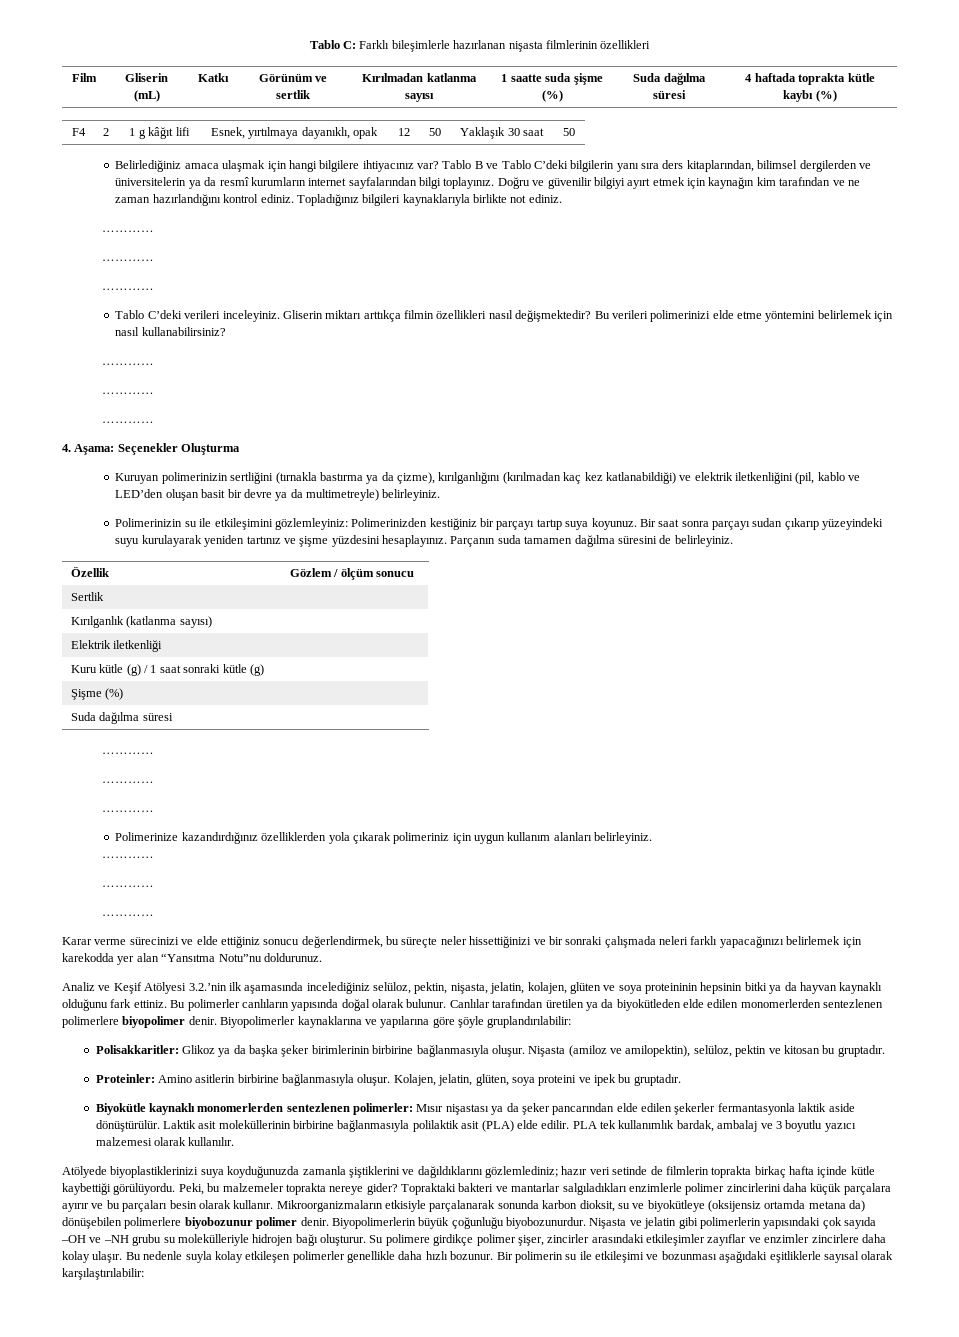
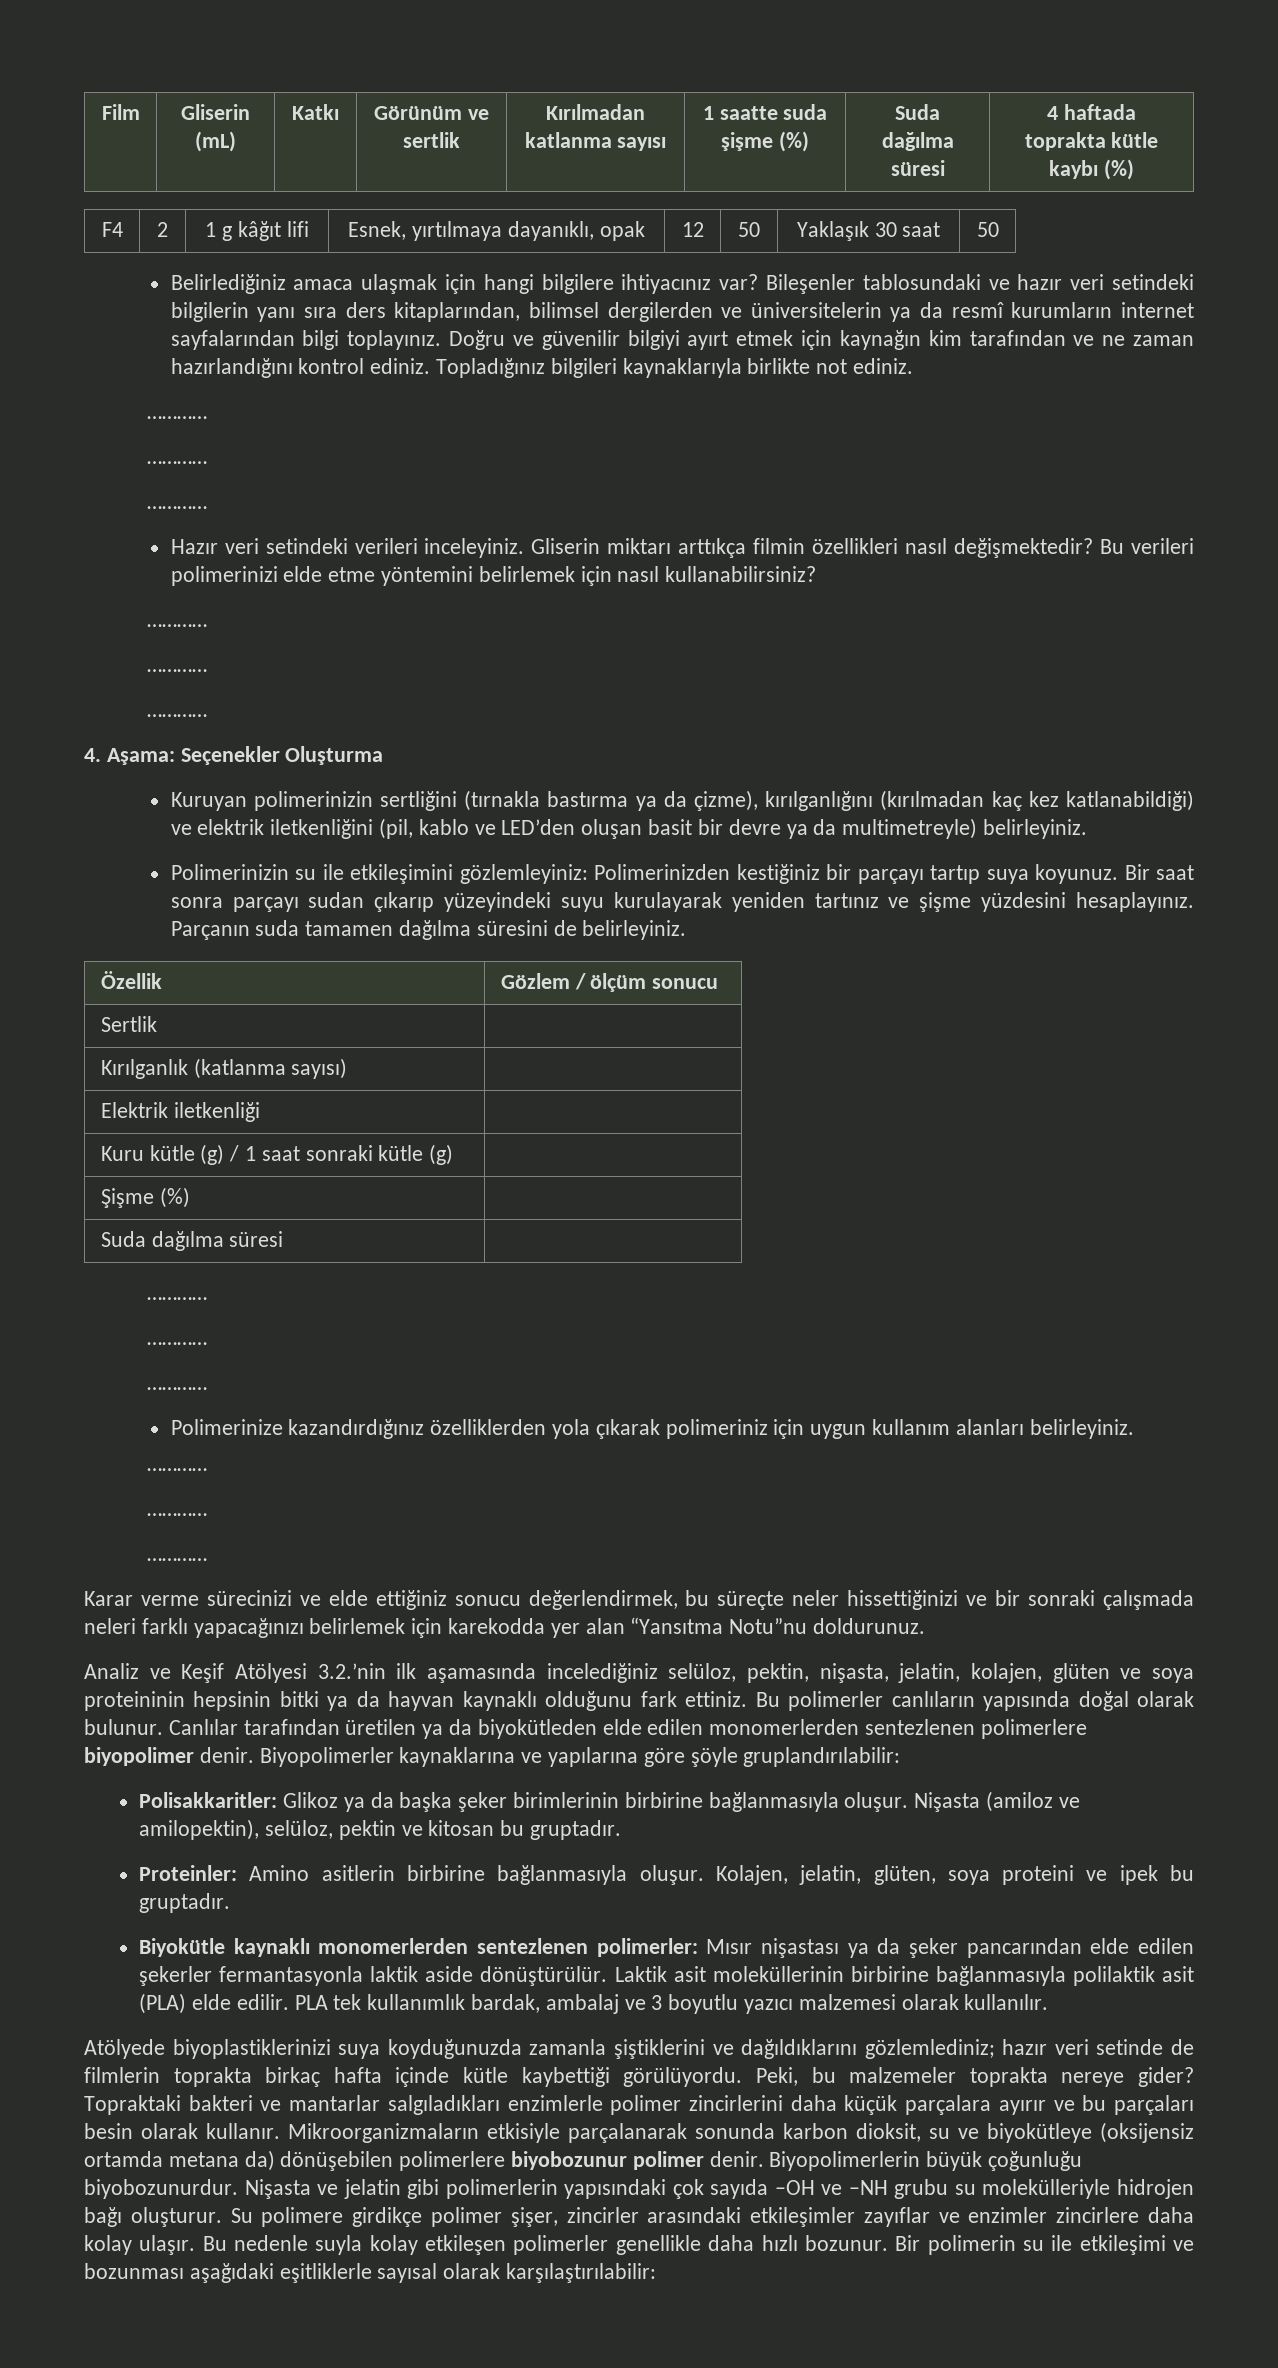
- Tablo C: Farklı bileşimlerle hazırlanan nişasta filmlerinin özellikleri
- Tablo B ve Tablo C’deki bilgilerin yanı sıra ders kitaplarından, bilimsel dergilerden ve üniversitelerin ya da resmî kurumların internet sayfalarından bilgi toplayınız.
+ Bileşenler tablosundaki ve hazır veri setindeki bilgilerin yanı sıra ders kitaplarından, bilimsel dergilerden ve üniversitelerin ya da resmî kurumların internet sayfalarından bilgi toplayınız.
- Tablo C’deki verileri inceleyiniz.
+ Hazır veri setindeki verileri inceleyiniz.

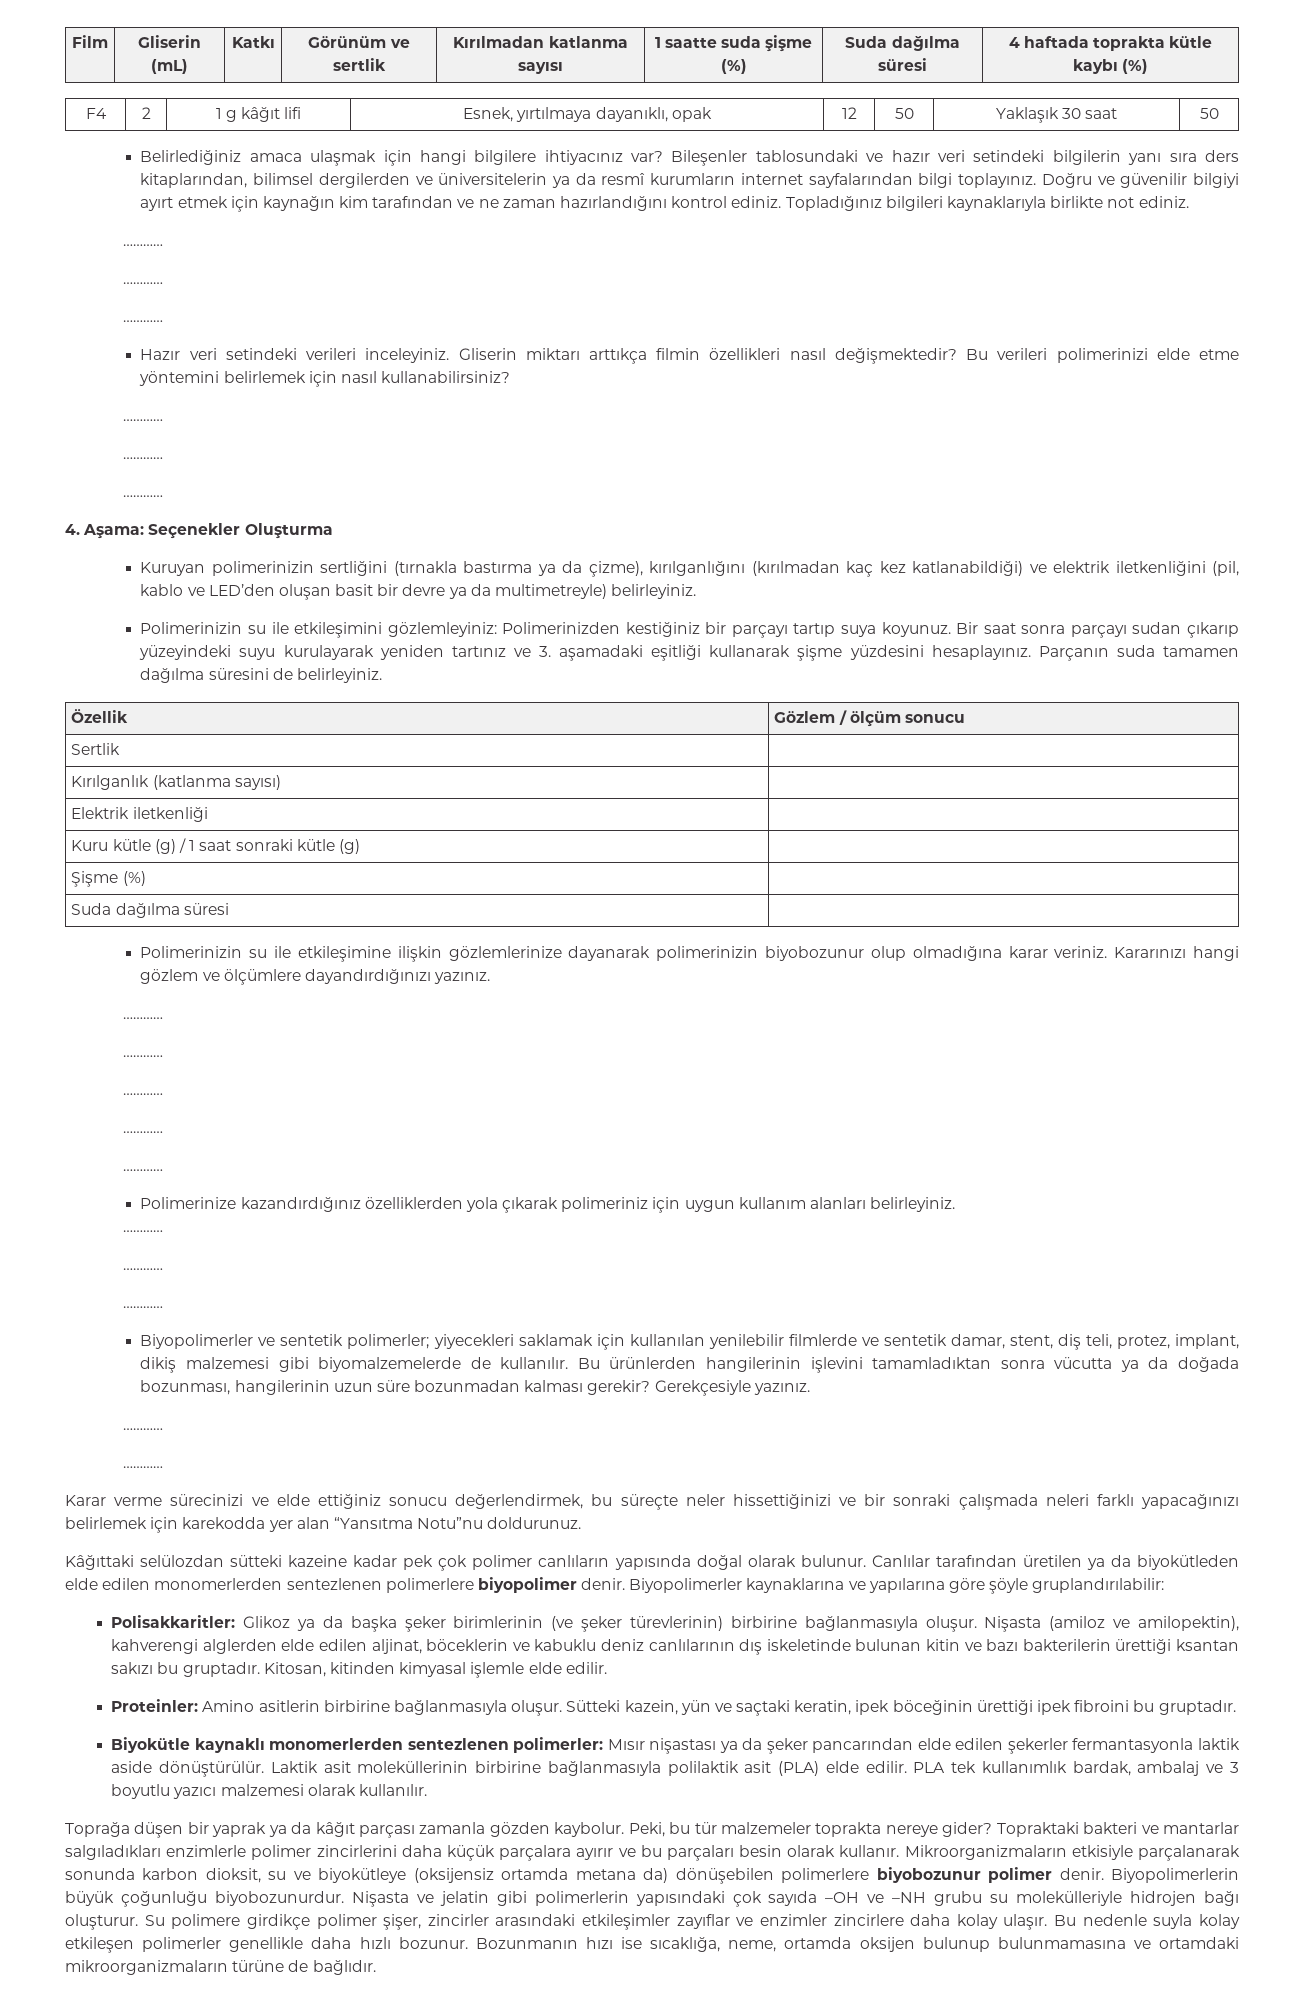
- Bir saat sonra parçayı sudan çıkarıp yüzeyindeki suyu kurulayarak yeniden tartınız ve şişme yüzdesini hesaplayınız.
+ Bir saat sonra parçayı sudan çıkarıp yüzeyindeki suyu kurulayarak yeniden tartınız ve 3. aşamadaki eşitliği kullanarak şişme yüzdesini hesaplayınız.
+ Polimerinizin su ile etkileşimine ilişkin gözlemlerinize dayanarak polimerinizin biyobozunur olup olmadığına karar veriniz. Kararınızı hangi gözlem ve ölçümlere dayandırdığınızı yazınız.
+ …………
+ …………
+ Biyopolimerler ve sentetik polimerler; yiyecekleri saklamak için kullanılan yenilebilir filmlerde ve sentetik damar, stent, diş teli, protez, implant, dikiş malzemesi gibi biyomalzemelerde de kullanılır. Bu ürünlerden hangilerinin işlevini tamamladıktan sonra vücutta ya da doğada bozunması, hangilerinin uzun süre bozunmadan kalması gerekir? Gerekçesiyle yazınız.
+ …………
+ …………
- Analiz ve Keşif Atölyesi 3.2.’nin ilk aşamasında incelediğiniz selüloz, pektin, nişasta, jelatin, kolajen, glüten ve soya proteininin hepsinin bitki ya da hayvan kaynaklı olduğunu fark ettiniz. Bu polimerler canlıların yapısında doğal olarak bulunur.
+ Kâğıttaki selülozdan sütteki kazeine kadar pek çok polimer canlıların yapısında doğal olarak bulunur.
- Polisakkaritler: Glikoz ya da başka şeker birimlerinin birbirine bağlanmasıyla oluşur.
+ Polisakkaritler: Glikoz ya da başka şeker birimlerinin (ve şeker türevlerinin) birbirine bağlanmasıyla oluşur.
- Nişasta (amiloz ve amilopektin), selüloz, pektin ve kitosan bu gruptadır.
+ Nişasta (amiloz ve amilopektin), kahverengi alglerden elde edilen aljinat, böceklerin ve kabuklu deniz canlılarının dış iskeletinde bulunan kitin ve bazı bakterilerin ürettiği ksantan sakızı bu gruptadır. Kitosan, kitinden kimyasal işlemle elde edilir.
- Kolajen, jelatin, glüten, soya proteini ve ipek bu gruptadır.
+ Sütteki kazein, yün ve saçtaki keratin, ipek böceğinin ürettiği ipek fibroini bu gruptadır.
- Atölyede biyoplastiklerinizi suya koyduğunuzda zamanla şiştiklerini ve dağıldıklarını gözlemlediniz; hazır veri setinde de filmlerin toprakta birkaç hafta içinde kütle kaybettiği görülüyordu.
+ Toprağa düşen bir yaprak ya da kâğıt parçası zamanla gözden kaybolur.
- Peki, bu malzemeler toprakta nereye gider?
+ Peki, bu tür malzemeler toprakta nereye gider?
- Bir polimerin su ile etkileşimi ve bozunması aşağıdaki eşitliklerle sayısal olarak karşılaştırılabilir:
+ Bozunmanın hızı ise sıcaklığa, neme, ortamda oksijen bulunup bulunmamasına ve ortamdaki mikroorganizmaların türüne de bağlıdır.

